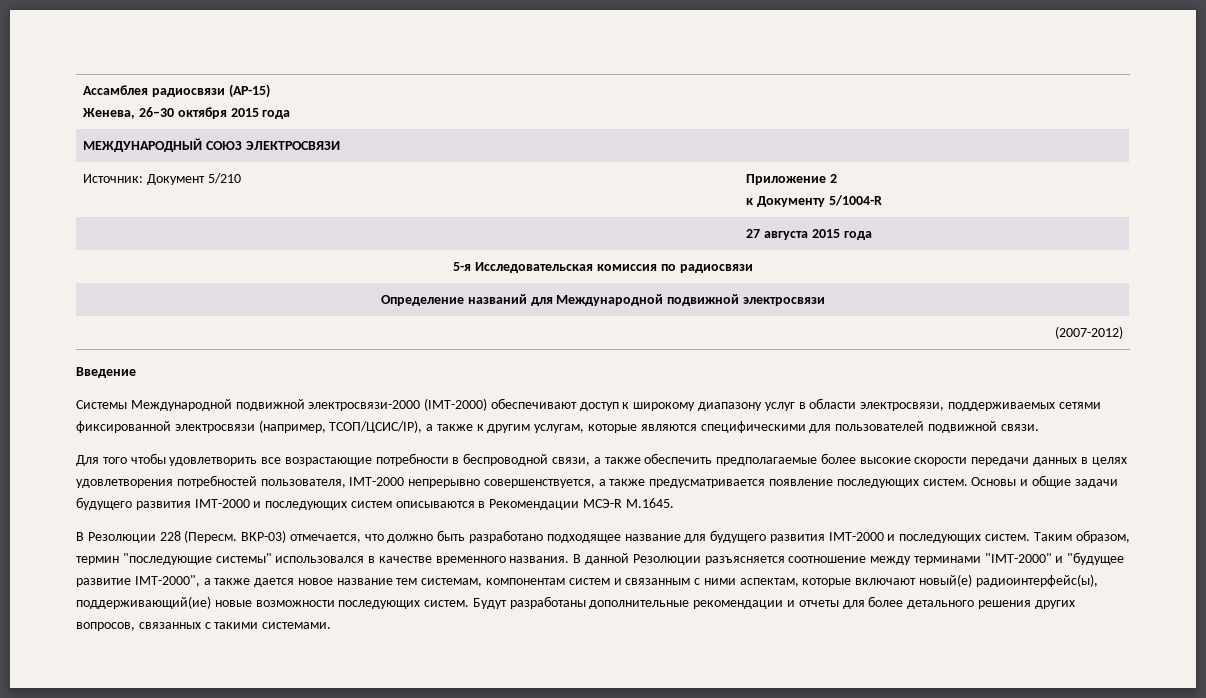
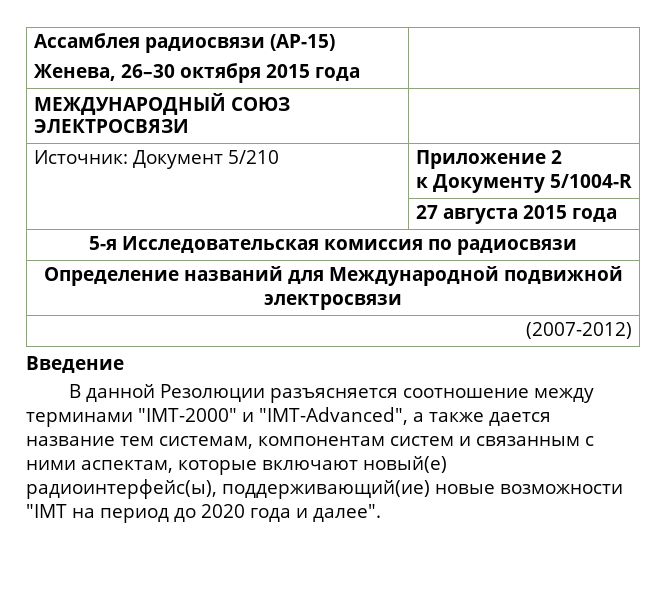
- Системы Международной подвижной электросвязи-2000 (IMT-2000) обеспечивают доступ к широкому диапазону услуг в области электросвязи, поддерживаемых сетями фиксированной электросвязи (например, ТСОП/ЦСИС/IP), а также к другим услугам, которые являются специфическими для пользователей подвижной связи.
- Для того чтобы удовлетворить все возрастающие потребности в беспроводной связи, а также обеспечить предполагаемые более высокие скорости передачи данных в целях удовлетворения потребностей пользователя, IMT-2000 непрерывно совершенствуется, а также предусматривается появление последующих систем. Основы и общие задачи будущего развития IMT-2000 и последующих систем описываются в Рекомендации МСЭ-R M.1645.
- В Резолюции 228 (Пересм. ВКР-03) отмечается, что должно быть разработано подходящее название для будущего развития IMT-2000 и последующих систем. Таким образом, термин "последующие системы" использовался в качестве временного названия. В данной Резолюции разъясняется соотношение между терминами "IMT-2000" и "будущее развитие IMT-2000", а также дается новое название тем системам, компонентам систем и связанным с ними аспектам, которые включают новый(е) радиоинтерфейс(ы), поддерживающий(ие) новые возможности последующих систем. Будут разработаны дополнительные рекомендации и отчеты для более детального решения других вопросов, связанных с такими системами.
+ В данной Резолюции разъясняется соотношение между терминами "IMT-2000" и "IMT-Advanced", а также дается название тем системам, компонентам систем и связанным с ними аспектам, которые включают новый(е) радиоинтерфейс(ы), поддерживающий(ие) новые возможности "IMT на период до 2020 года и далее".

